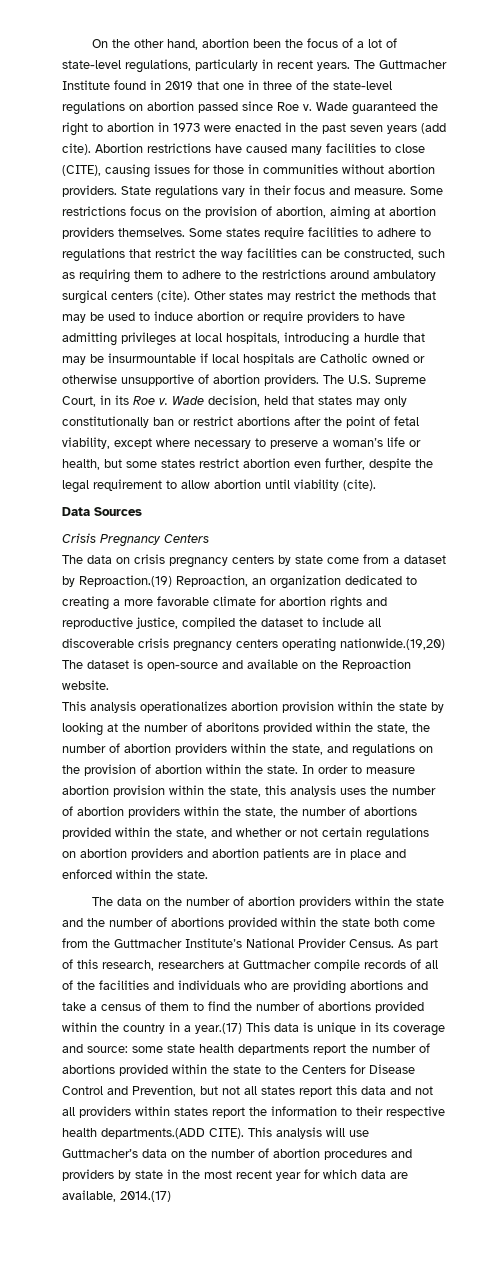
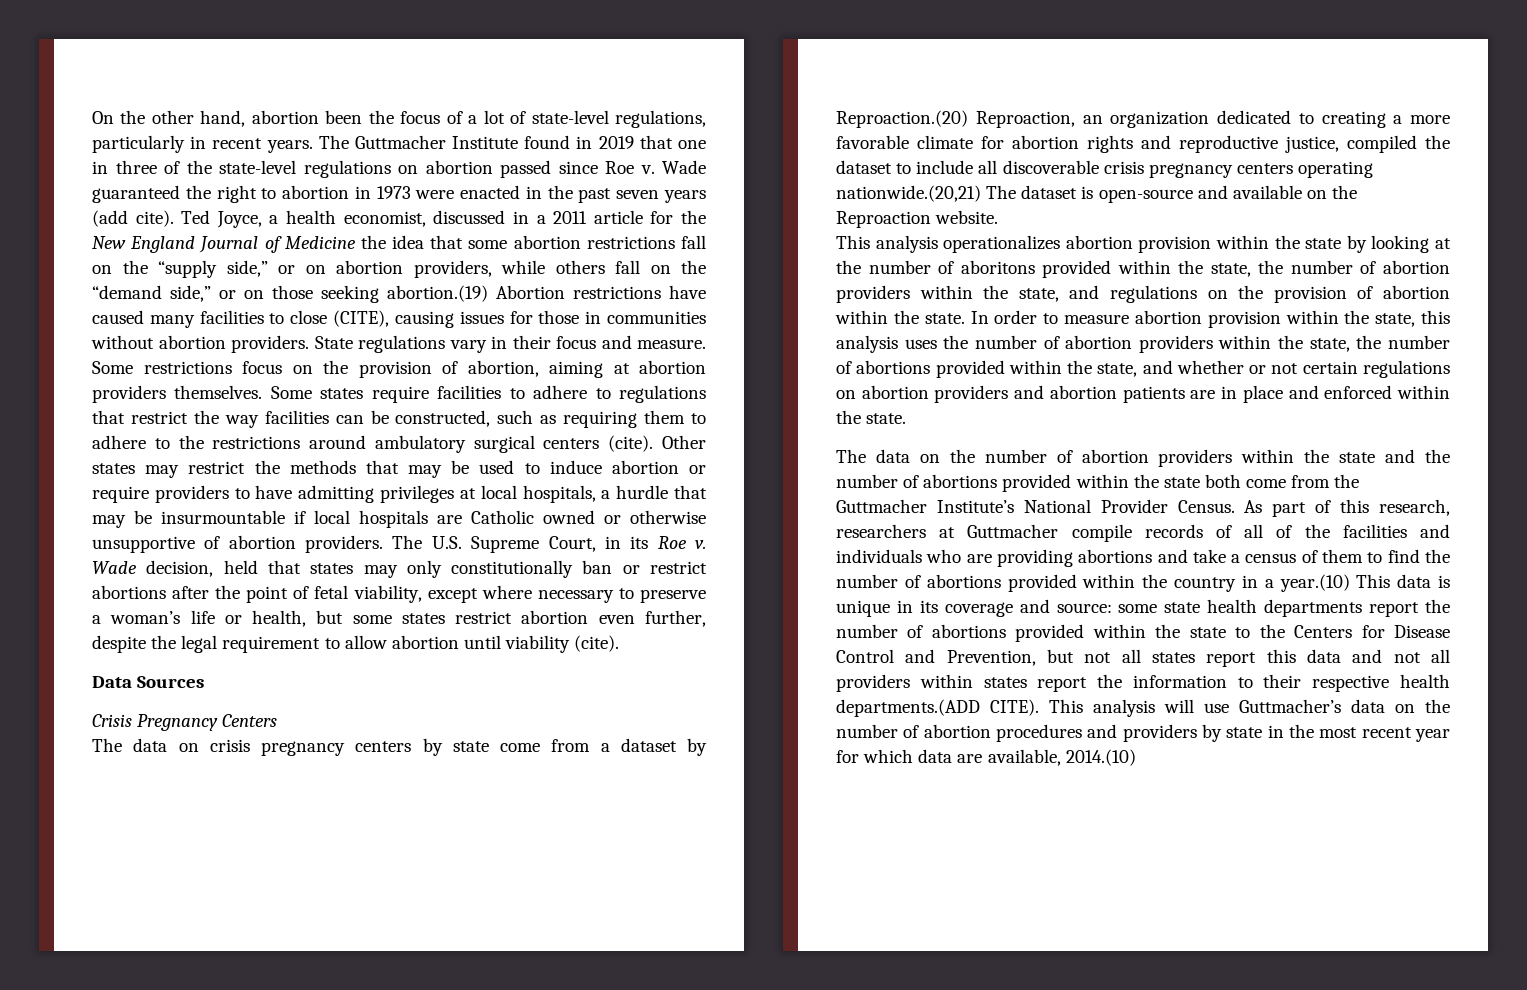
- Abortion restrictions have caused many facilities to close (CITE), causing issues for those in communities without abortion providers.
+ Ted Joyce, a health economist, discussed in a 2011 article for the New England Journal of Medicine the idea that some abortion restrictions fall on the “supply side,” or on abortion providers, while others fall on the “demand side,” or on those seeking abortion.(19) Abortion restrictions have caused many facilities to close (CITE), causing issues for those in communities without abortion providers.
- Other states may restrict the methods that may be used to induce abortion or require providers to have admitting privileges at local hospitals, introducing a hurdle that may be insurmountable if local hospitals are Catholic owned or otherwise unsupportive of abortion providers.
+ Other states may restrict the methods that may be used to induce abortion or require providers to have admitting privileges at local hospitals, a hurdle that may be insurmountable if local hospitals are Catholic owned or otherwise unsupportive of abortion providers.
- The data on crisis pregnancy centers by state come from a dataset by Reproaction.(19) Reproaction, an organization dedicated to creating a more favorable climate for abortion rights and reproductive justice, compiled the dataset to include all discoverable crisis pregnancy centers operating nationwide.(19,20) The dataset is open-source and available on the Reproaction website.
+ The data on crisis pregnancy centers by state come from a dataset by Reproaction.(20) Reproaction, an organization dedicated to creating a more favorable climate for abortion rights and reproductive justice, compiled the dataset to include all discoverable crisis pregnancy centers operating nationwide.(20,21) The dataset is open-source and available on the Reproaction website.
- As part of this research, researchers at Guttmacher compile records of all of the facilities and individuals who are providing abortions and take a census of them to find the number of abortions provided within the country in a year.(17) This data is unique in its coverage and source:
+ As part of this research, researchers at Guttmacher compile records of all of the facilities and individuals who are providing abortions and take a census of them to find the number of abortions provided within the country in a year.(10) This data is unique in its coverage and source:
- This analysis will use Guttmacher’s data on the number of abortion procedures and providers by state in the most recent year for which data are available, 2014.(17)
+ This analysis will use Guttmacher’s data on the number of abortion procedures and providers by state in the most recent year for which data are available, 2014.(10)

